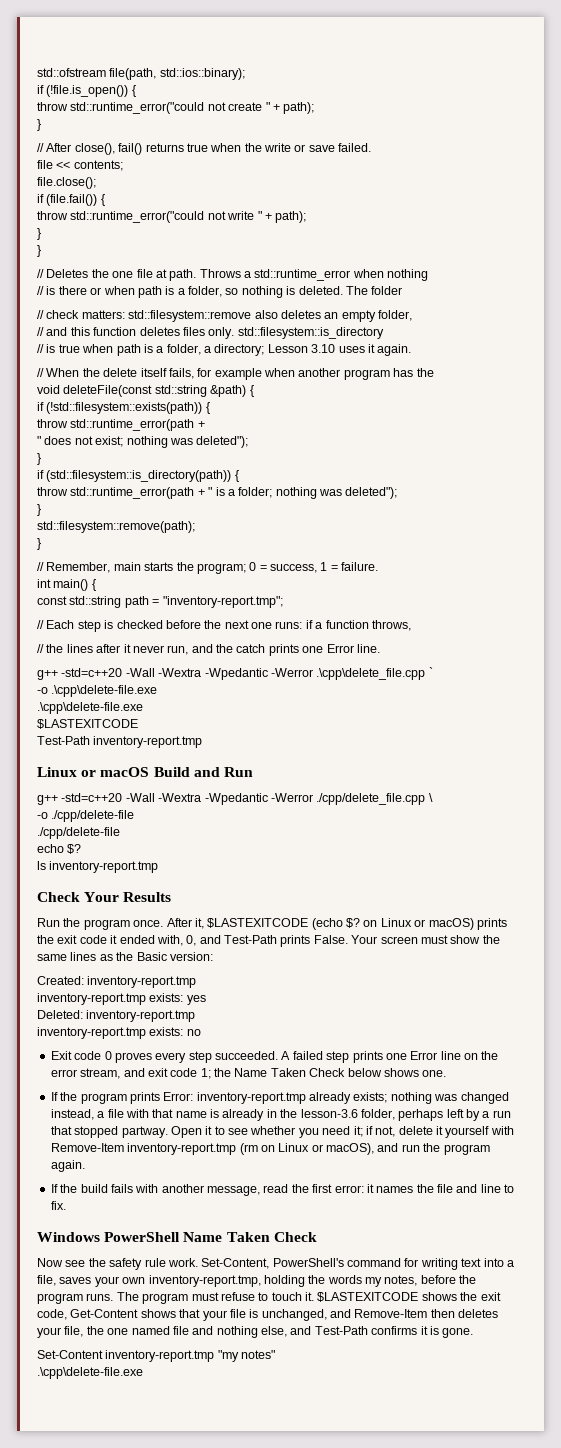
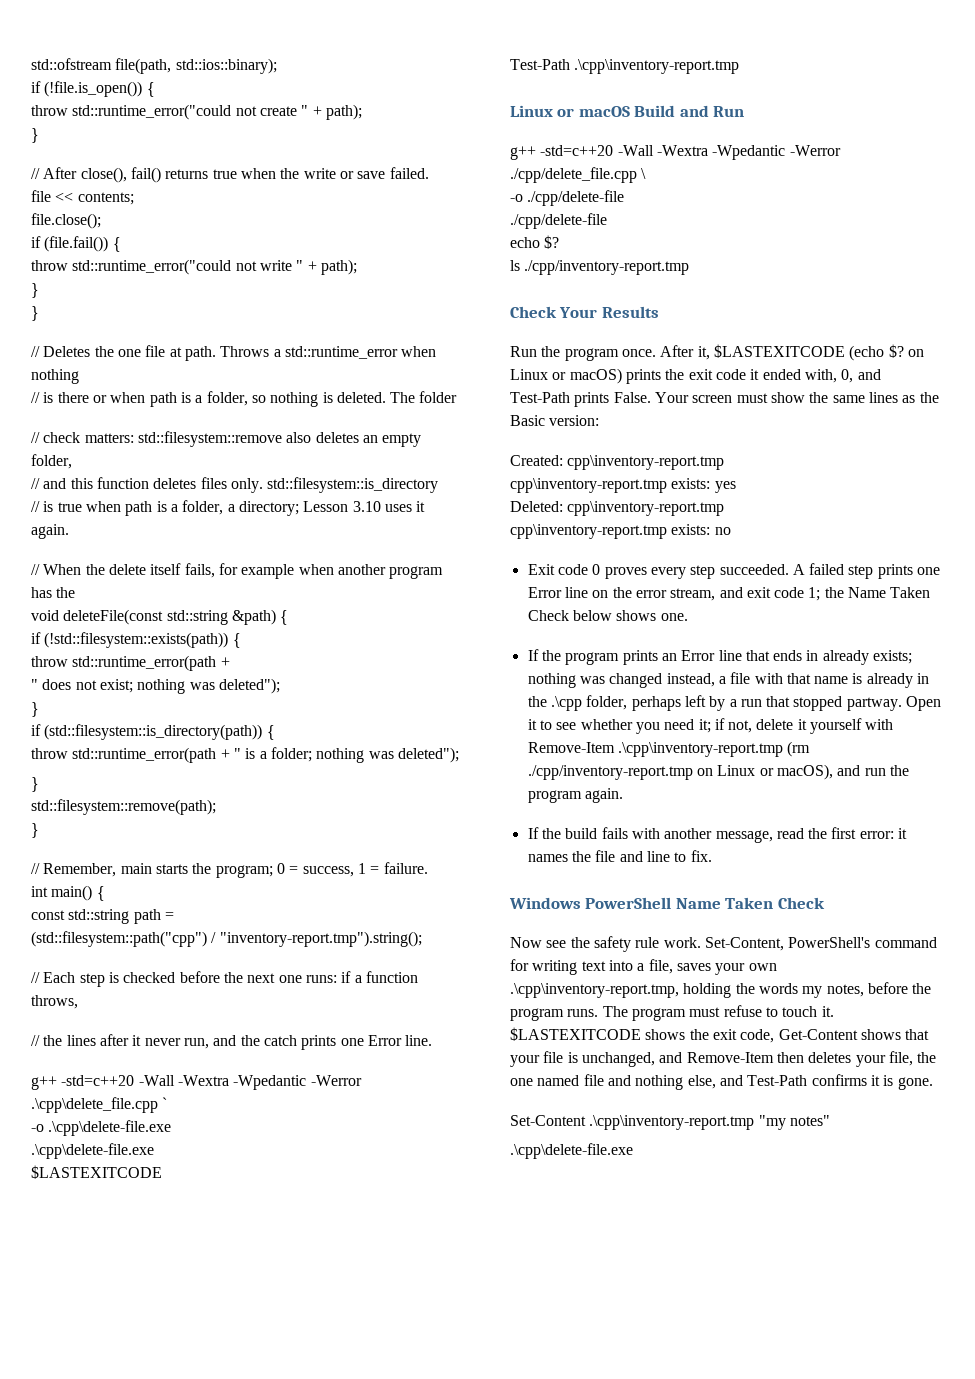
- const std::string path = "inventory-report.tmp";
+ const std::string path =
+ (std::filesystem::path("cpp") / "inventory-report.tmp").string();
- Test-Path inventory-report.tmp
+ Test-Path .\cpp\inventory-report.tmp
- ls inventory-report.tmp
+ ls ./cpp/inventory-report.tmp
- Created: inventory-report.tmp
- inventory-report.tmp exists: yes
+ Created: cpp\inventory-report.tmp
+ cpp\inventory-report.tmp exists: yes
- Deleted: inventory-report.tmp
- inventory-report.tmp exists: no
+ Deleted: cpp\inventory-report.tmp
+ cpp\inventory-report.tmp exists: no
- If the program prints Error: inventory-report.tmp already exists; nothing was changed instead, a file with that name is already in the lesson-3.6 folder, perhaps left by a run that stopped partway.
+ If the program prints an Error line that ends in already exists; nothing was changed instead, a file with that name is already in the .\cpp folder, perhaps left by a run that stopped partway.
- Open it to see whether you need it; if not, delete it yourself with Remove-Item inventory-report.tmp (rm on Linux or macOS), and run the program again.
+ Open it to see whether you need it; if not, delete it yourself with Remove-Item .\cpp\inventory-report.tmp (rm ./cpp/inventory-report.tmp on Linux or macOS), and run the program again.
- Set-Content, PowerShell's command for writing text into a file, saves your own inventory-report.tmp, holding the words my notes, before the program runs.
+ Set-Content, PowerShell's command for writing text into a file, saves your own .\cpp\inventory-report.tmp, holding the words my notes, before the program runs.
- Set-Content inventory-report.tmp "my notes"
+ Set-Content .\cpp\inventory-report.tmp "my notes"

